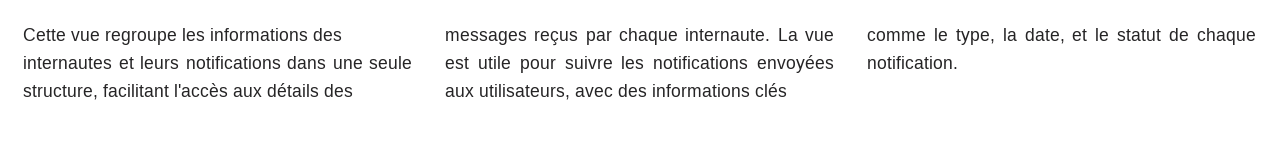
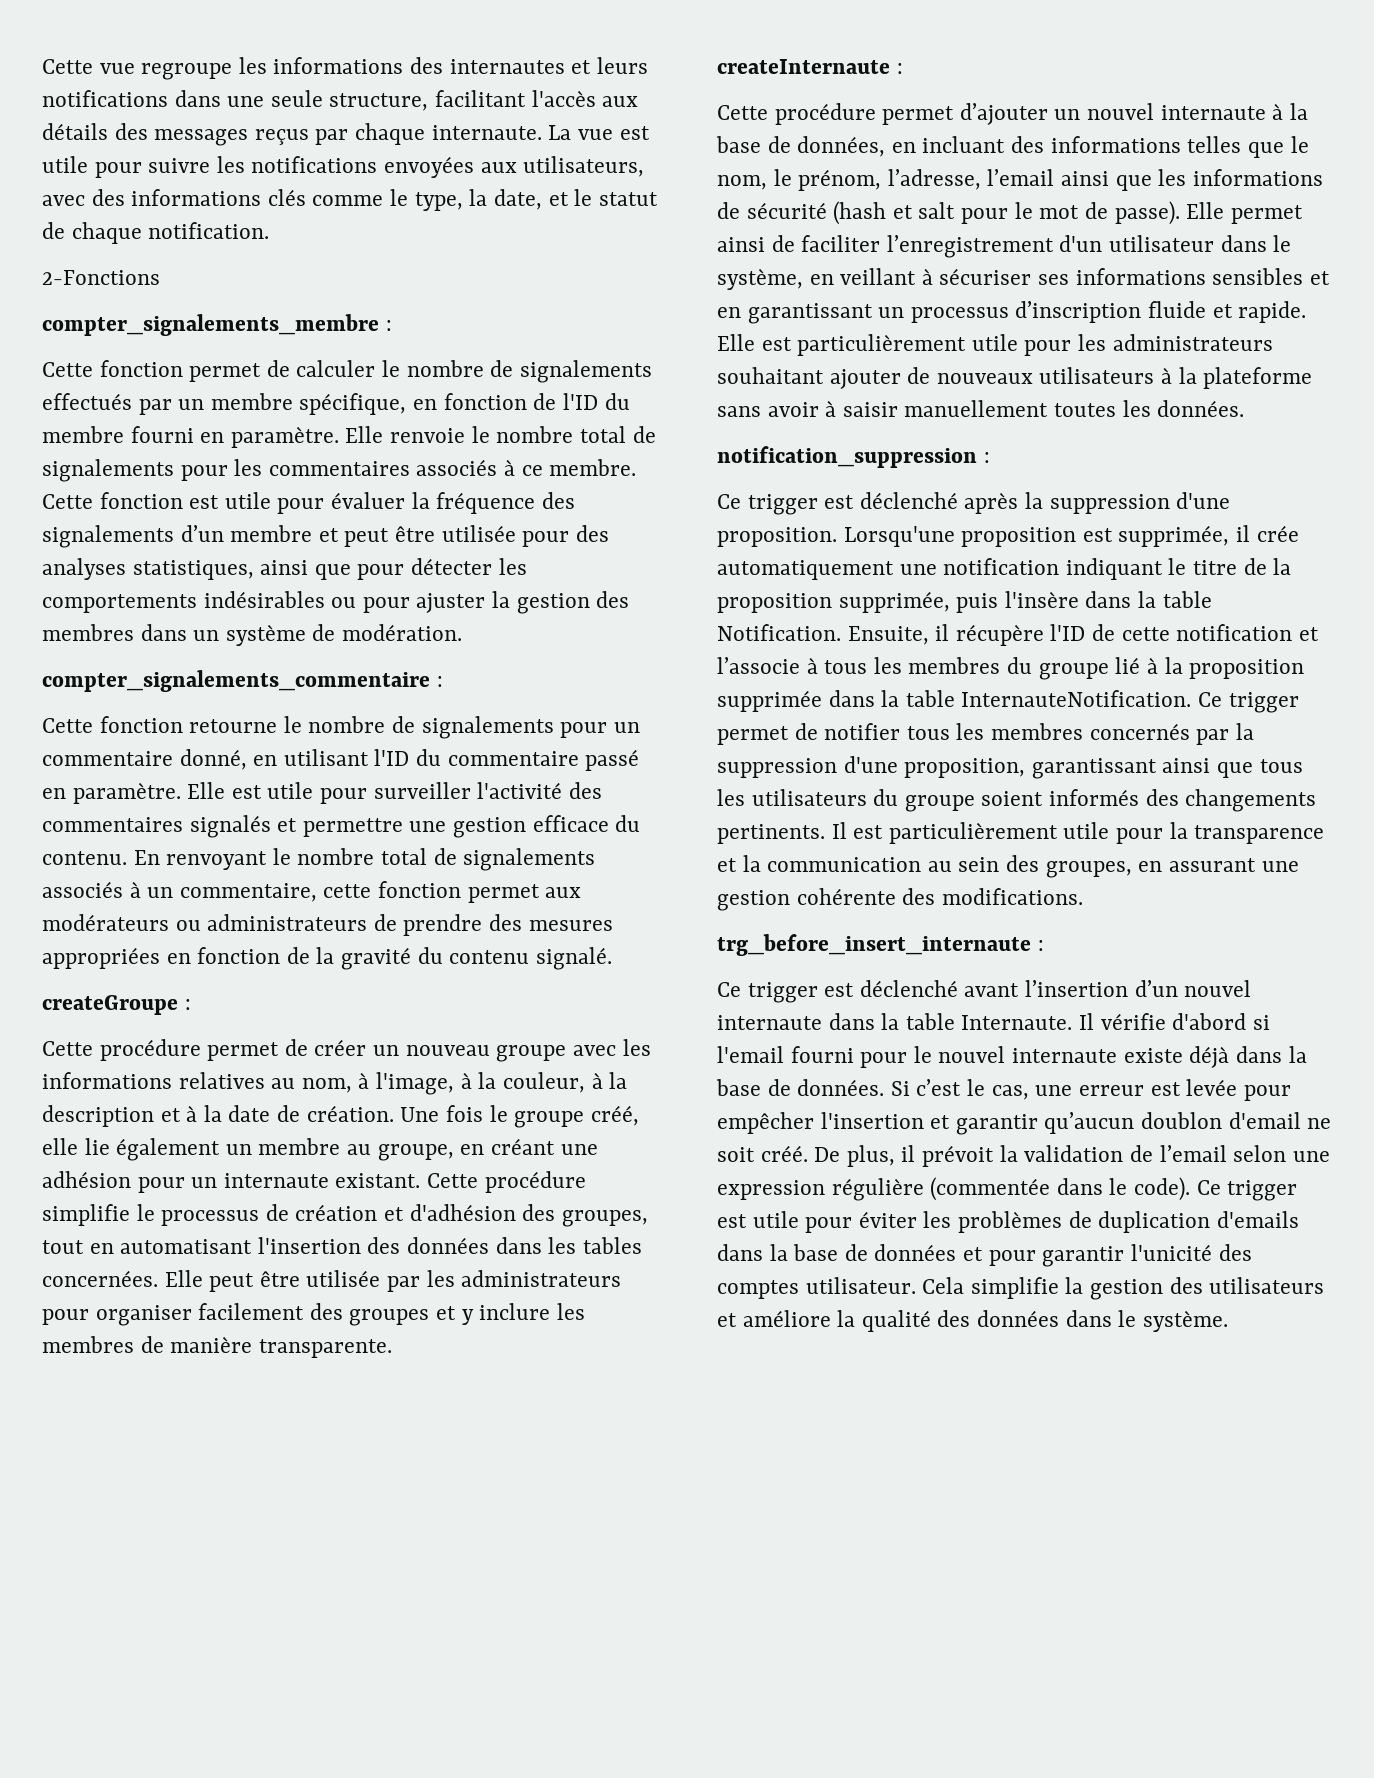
+ 2-Fonctions
+ compter_signalements_membre :
+ Cette fonction permet de calculer le nombre de signalements effectués par un membre spécifique, en fonction de l'ID du membre fourni en paramètre. Elle renvoie le nombre total de signalements pour les commentaires associés à ce membre. Cette fonction est utile pour évaluer la fréquence des signalements d’un membre et peut être utilisée pour des analyses statistiques, ainsi que pour détecter les comportements indésirables ou pour ajuster la gestion des membres dans un système de modération.
+ compter_signalements_commentaire :
+ Cette fonction retourne le nombre de signalements pour un commentaire donné, en utilisant l'ID du commentaire passé en paramètre. Elle est utile pour surveiller l'activité des commentaires signalés et permettre une gestion efficace du contenu. En renvoyant le nombre total de signalements associés à un commentaire, cette fonction permet aux modérateurs ou administrateurs de prendre des mesures appropriées en fonction de la gravité du contenu signalé.
+ createGroupe :
+ Cette procédure permet de créer un nouveau groupe avec les informations relatives au nom, à l'image, à la couleur, à la description et à la date de création. Une fois le groupe créé, elle lie également un membre au groupe, en créant une adhésion pour un internaute existant. Cette procédure simplifie le processus de création et d'adhésion des groupes, tout en automatisant l'insertion des données dans les tables concernées. Elle peut être utilisée par les administrateurs pour organiser facilement des groupes et y inclure les membres de manière transparente.
+ createInternaute :
+ Cette procédure permet d’ajouter un nouvel internaute à la base de données, en incluant des informations telles que le nom, le prénom, l’adresse, l’email ainsi que les informations de sécurité (hash et salt pour le mot de passe). Elle permet ainsi de faciliter l’enregistrement d'un utilisateur dans le système, en veillant à sécuriser ses informations sensibles et en garantissant un processus d’inscription fluide et rapide. Elle est particulièrement utile pour les administrateurs souhaitant ajouter de nouveaux utilisateurs à la plateforme sans avoir à saisir manuellement toutes les données.
+ notification_suppression :
+ Ce trigger est déclenché après la suppression d'une proposition. Lorsqu'une proposition est supprimée, il crée automatiquement une notification indiquant le titre de la proposition supprimée, puis l'insère dans la table Notification. Ensuite, il récupère l'ID de cette notification et l’associe à tous les membres du groupe lié à la proposition supprimée dans la table InternauteNotification. Ce trigger permet de notifier tous les membres concernés par la suppression d'une proposition, garantissant ainsi que tous les utilisateurs du groupe soient informés des changements pertinents. Il est particulièrement utile pour la transparence et la communication au sein des groupes, en assurant une gestion cohérente des modifications.
+ trg_before_insert_internaute :
+ Ce trigger est déclenché avant l’insertion d’un nouvel internaute dans la table Internaute. Il vérifie d'abord si l'email fourni pour le nouvel internaute existe déjà dans la base de données. Si c’est le cas, une erreur est levée pour empêcher l'insertion et garantir qu’aucun doublon d'email ne soit créé. De plus, il prévoit la validation de l’email selon une expression régulière (commentée dans le code). Ce trigger est utile pour éviter les problèmes de duplication d'emails dans la base de données et pour garantir l'unicité des comptes utilisateur. Cela simplifie la gestion des utilisateurs et améliore la qualité des données dans le système.

